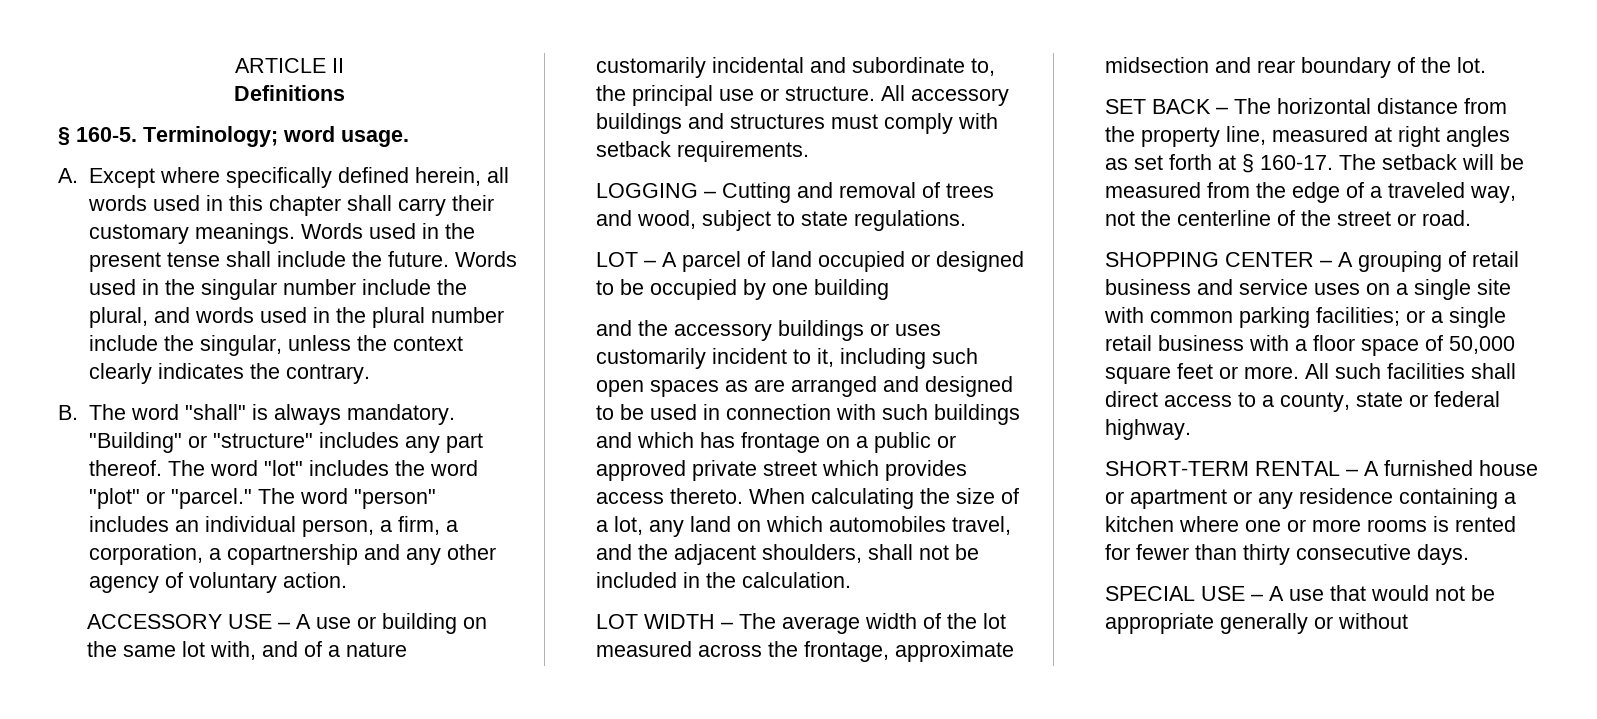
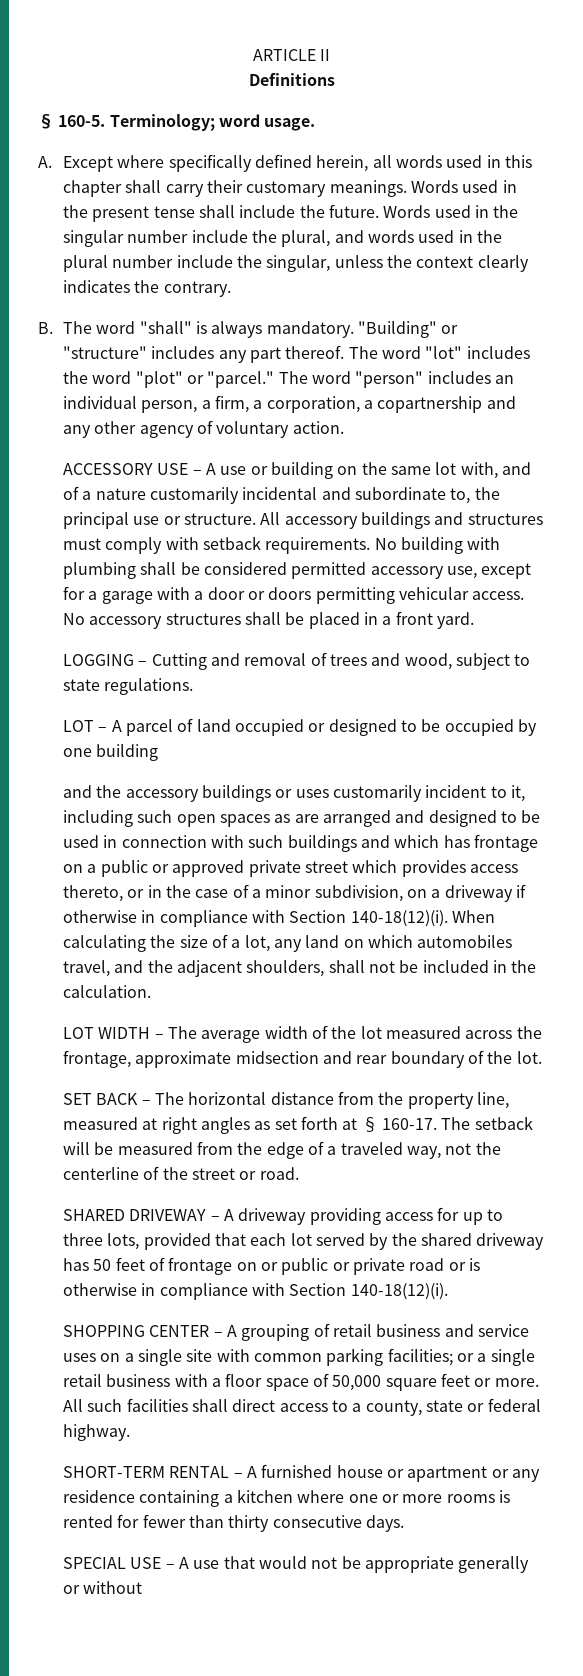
+ No building with plumbing shall be considered permitted accessory use, except for a garage with a door or doors permitting vehicular access. No accessory structures shall be placed in a front yard.
- and the accessory buildings or uses customarily incident to it, including such open spaces as are arranged and designed to be used in connection with such buildings and which has frontage on a public or approved private street which provides access thereto.
+ and the accessory buildings or uses customarily incident to it, including such open spaces as are arranged and designed to be used in connection with such buildings and which has frontage on a public or approved private street which provides access thereto, or in the case of a minor subdivision, on a driveway if otherwise in compliance with Section 140-18(12)(i).
+ SHARED DRIVEWAY – A driveway providing access for up to three lots, provided that each lot served by the shared driveway has 50 feet of frontage on or public or private road or is otherwise in compliance with Section 140-18(12)(i).

